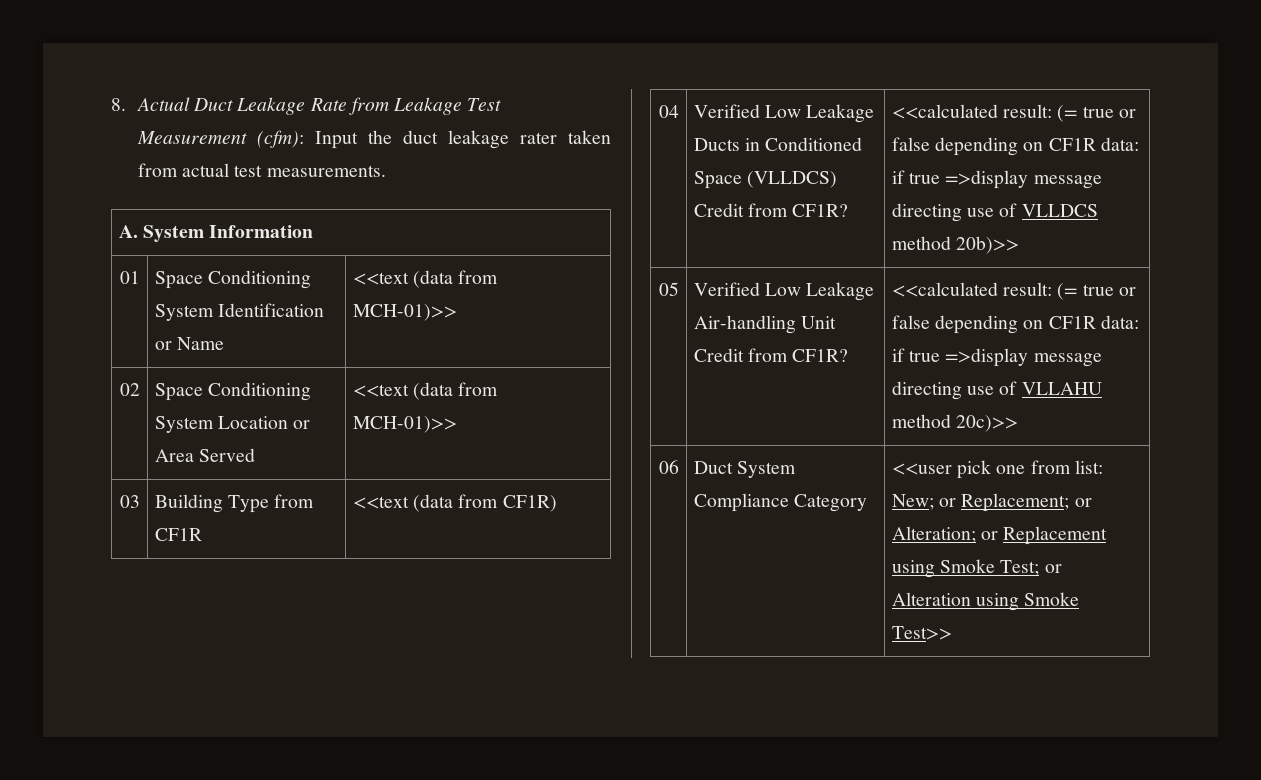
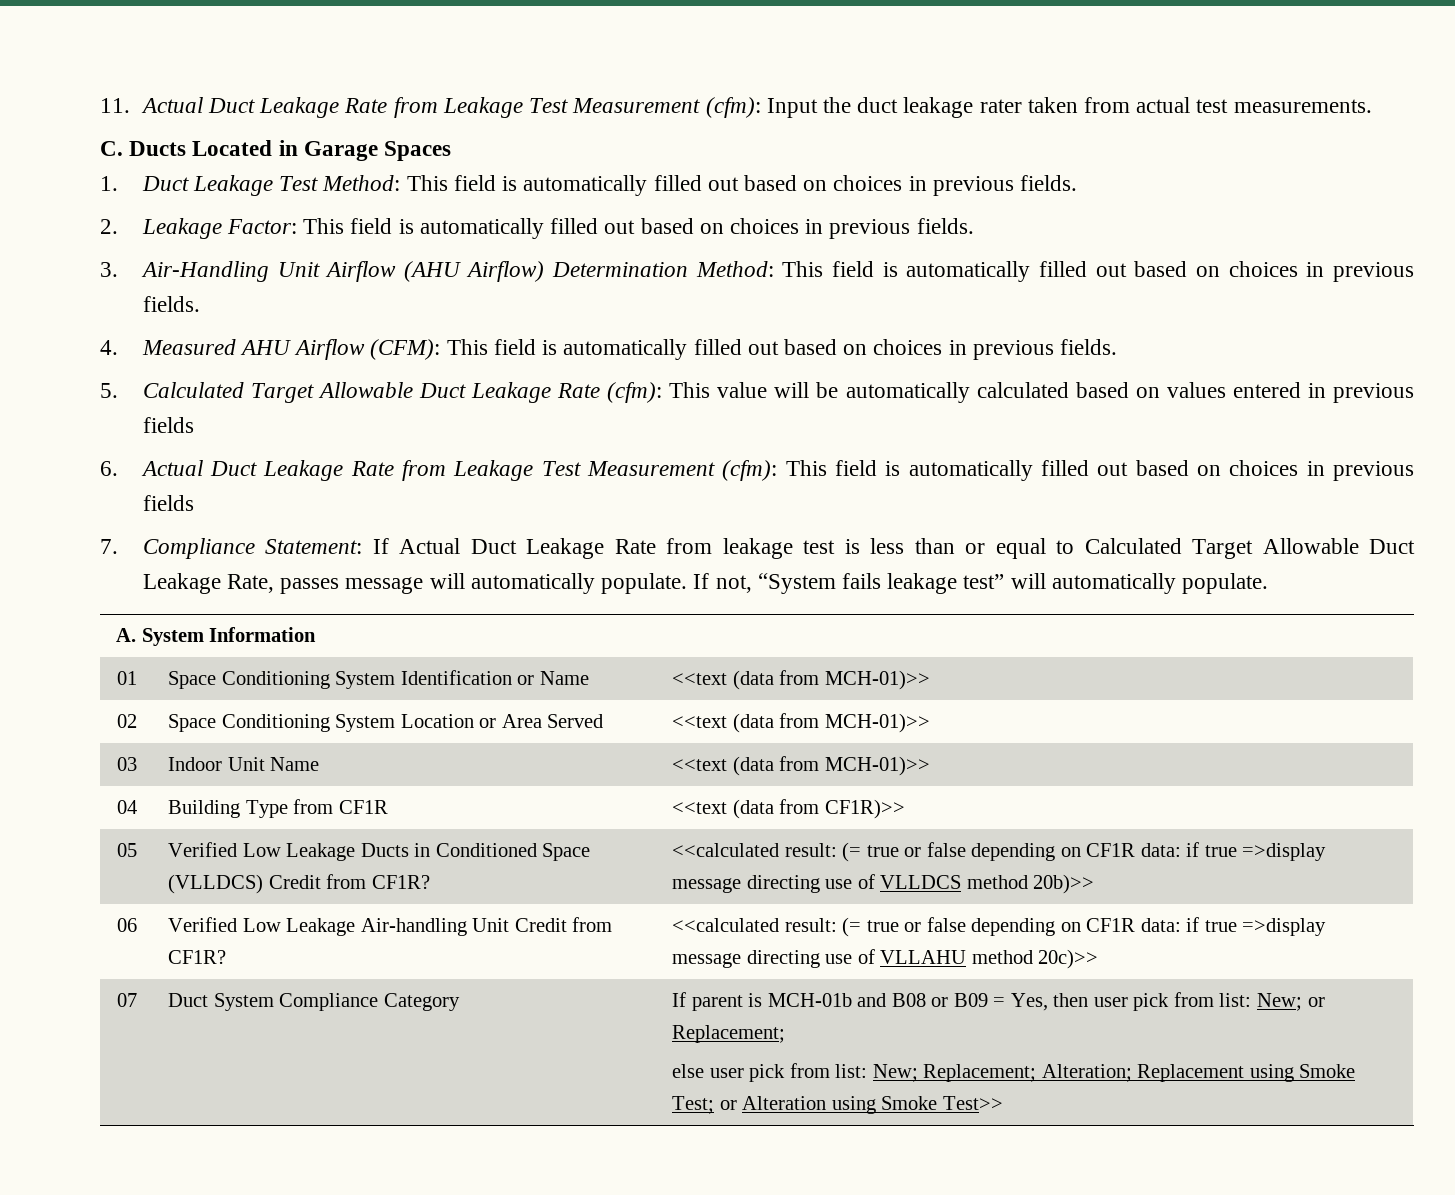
- 8. Actual Duct Leakage Rate from Leakage Test Measurement (cfm): Input the duct leakage rater taken from actual test measurements.
+ 11. Actual Duct Leakage Rate from Leakage Test Measurement (cfm): Input the duct leakage rater taken from actual test measurements.
+ C. Ducts Located in Garage Spaces
+ 1. Duct Leakage Test Method: This field is automatically filled out based on choices in previous fields.
+ 2. Leakage Factor: This field is automatically filled out based on choices in previous fields.
+ 3. Air-Handling Unit Airflow (AHU Airflow) Determination Method: This field is automatically filled out based on choices in previous fields.
+ 4. Measured AHU Airflow (CFM): This field is automatically filled out based on choices in previous fields.
+ 5. Calculated Target Allowable Duct Leakage Rate (cfm): This value will be automatically calculated based on values entered in previous fields
+ 6. Actual Duct Leakage Rate from Leakage Test Measurement (cfm): This field is automatically filled out based on choices in previous fields
+ 7. Compliance Statement: If Actual Duct Leakage Rate from leakage test is less than or equal to Calculated Target Allowable Duct Leakage Rate, passes message will automatically populate. If not, “System fails leakage test” will automatically populate.
- 03 | Building Type from CF1R | <<text (data from CF1R)
- 04 | Verified Low Leakage Ducts in Conditioned Space (VLLDCS) Credit from CF1R? | <<calculated result: (= true or false depending on CF1R data: if true =>display message directing use of VLLDCS method 20b)>>
+ 03 | Indoor Unit Name | <<text (data from MCH-01)>>
+ 04 | Building Type from CF1R | <<text (data from CF1R)>>
+ 05 | Verified Low Leakage Ducts in Conditioned Space (VLLDCS) Credit from CF1R? | <<calculated result: (= true or false depending on CF1R data: if true =>display message directing use of VLLDCS method 20b)>>
- 05 | Verified Low Leakage Air-handling Unit Credit from CF1R? | <<calculated result: (= true or false depending on CF1R data: if true =>display message directing use of VLLAHU method 20c)>>
+ 06 | Verified Low Leakage Air-handling Unit Credit from CF1R? | <<calculated result: (= true or false depending on CF1R data: if true =>display message directing use of VLLAHU method 20c)>>
- 06 | Duct System Compliance Category | <<user pick one from list: New; or Replacement; or Alteration; or Replacement using Smoke Test; or Alteration using Smoke Test>>
+ 07 | Duct System Compliance Category | If parent is MCH-01b and B08 or B09 = Yes, then user pick from list: New; or Replacement;
+ else user pick from list: New; Replacement; Alteration; Replacement using Smoke Test; or Alteration using Smoke Test>>

